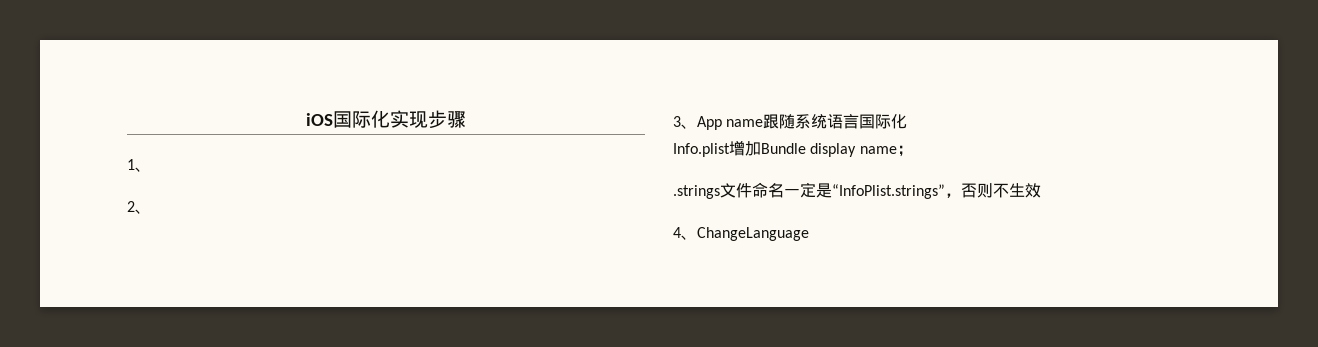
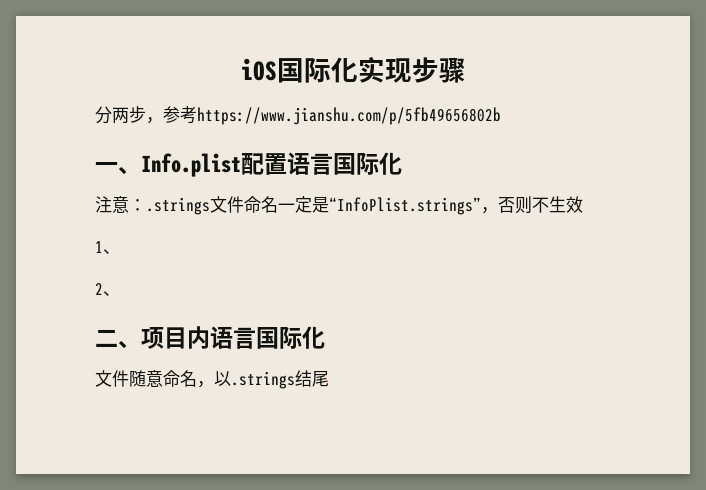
- 1、
- 2、
- 3、App name跟随系统语言国际化
- Info.plist增加Bundle display name；
- .strings文件命名一定是“InfoPlist.strings”，否则不生效
+ 分两步，参考https://www.jianshu.com/p/5fb49656802b
+ 一、Info.plist配置语言国际化
+ 注意：.strings文件命名一定是“InfoPlist.strings”，否则不生效
- 4、ChangeLanguage
+ 1、
+ 2、
+ 二、项目内语言国际化
+ 文件随意命名，以.strings结尾

